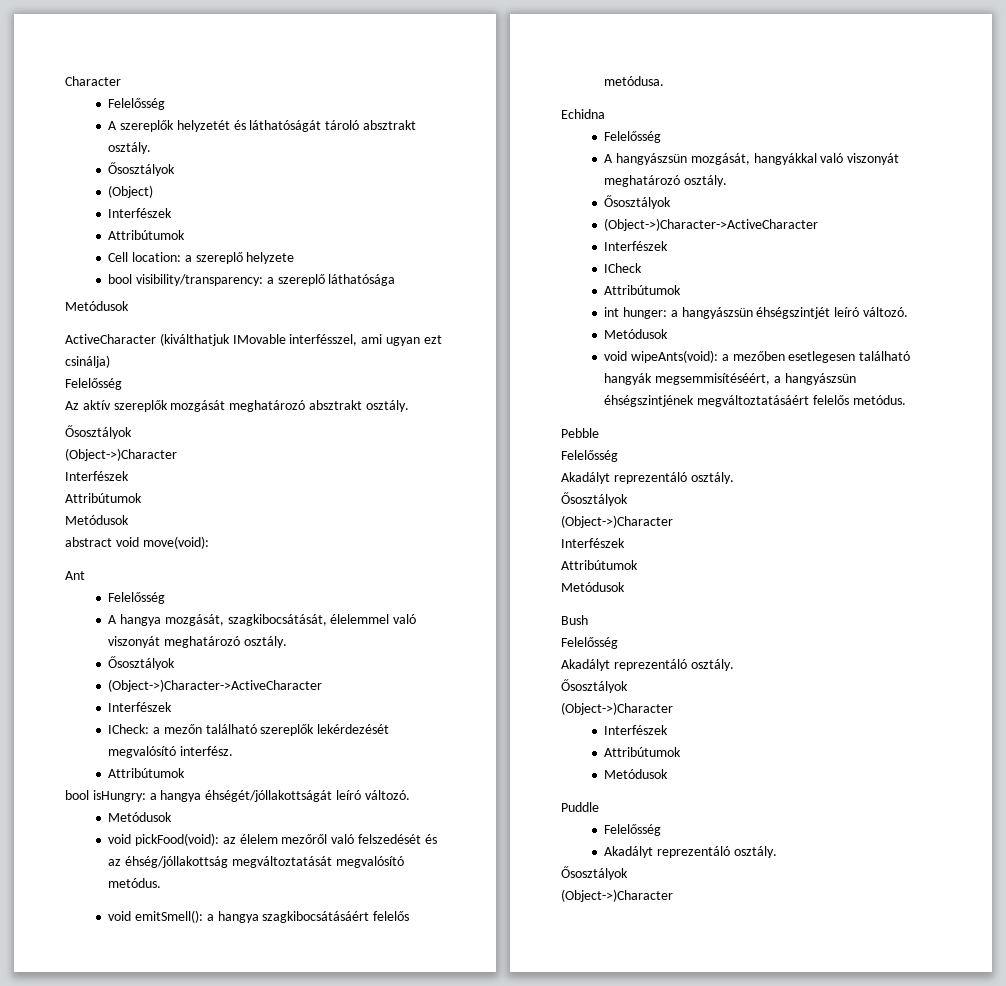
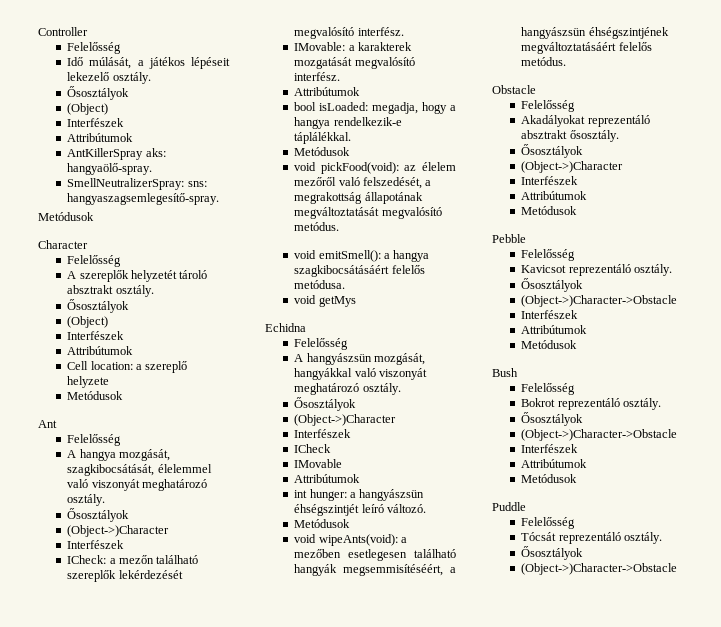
+ Controller
+ Felelősség
+ Idő múlását, a játékos lépéseit lekezelő osztály.
+ Ősosztályok
+ (Object)
+ Interfészek
+ Attribútumok
+ AntKillerSpray aks: hangyaölő-spray.
+ SmellNeutralizerSpray: sns: hangyaszagsemlegesítő-spray.
+ Metódusok
- A szereplők helyzetét és láthatóságát tároló absztrakt osztály.
+ A szereplők helyzetét tároló absztrakt osztály.
  Cell location: a szereplő helyzete
- bool visibility/transparency: a szereplő láthatósága
  Metódusok
- ActiveCharacter (kiválthatjuk IMovable interfésszel, ami ugyan ezt csinálja)
- Felelősség
- Az aktív szereplők mozgását meghatározó absztrakt osztály.
- Ősosztályok
- (Object->)Character
- Interfészek
- Attribútumok
- Metódusok
- abstract void move(void):
  A hangya mozgását, szagkibocsátását, élelemmel való viszonyát meghatározó osztály.
  Ősosztályok
- (Object->)Character->ActiveCharacter
+ (Object->)Character
  ICheck: a mezőn található szereplők lekérdezését megvalósító interfész.
+ IMovable: a karakterek mozgatását megvalósító interfész.
  Attribútumok
- bool isHungry: a hangya éhségét/jóllakottságát leíró változó.
+ bool isLoaded: megadja, hogy a hangya rendelkezik-e táplálékkal.
- void pickFood(void): az élelem mezőről való felszedését és az éhség/jóllakottság megváltoztatását megvalósító metódus.
+ void pickFood(void): az élelem mezőről való felszedését, a megrakottság állapotának megváltoztatását megvalósító metódus.
+ void getMys
  A hangyászsün mozgását, hangyákkal való viszonyát meghatározó osztály.
  Ősosztályok
- (Object->)Character->ActiveCharacter
+ (Object->)Character
+ IMovable
- Pebble
+ Obstacle
  Felelősség
- Akadályt reprezentáló osztály.
+ Akadályokat reprezentáló absztrakt ősosztály.
  Ősosztályok
  (Object->)Character
  Interfészek
  Attribútumok
  Metódusok
+ Pebble
+ Felelősség
+ Kavicsot reprezentáló osztály.
+ Ősosztályok
+ (Object->)Character->Obstacle
+ Interfészek
+ Attribútumok
+ Metódusok
  Bush
  Felelősség
- Akadályt reprezentáló osztály.
+ Bokrot reprezentáló osztály.
  Ősosztályok
- (Object->)Character
+ (Object->)Character->Obstacle
  Puddle
  Felelősség
- Akadályt reprezentáló osztály.
+ Tócsát reprezentáló osztály.
  Ősosztályok
- (Object->)Character
+ (Object->)Character->Obstacle

